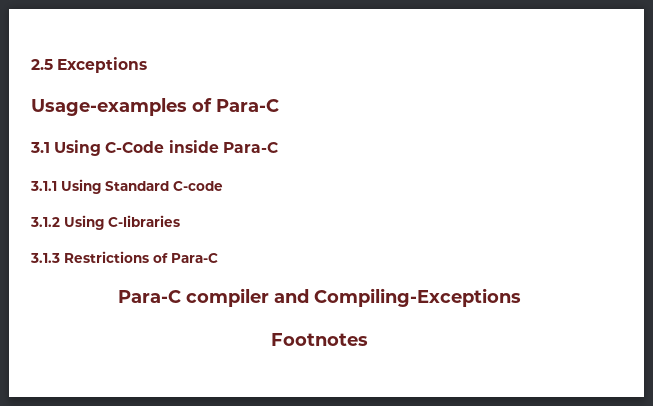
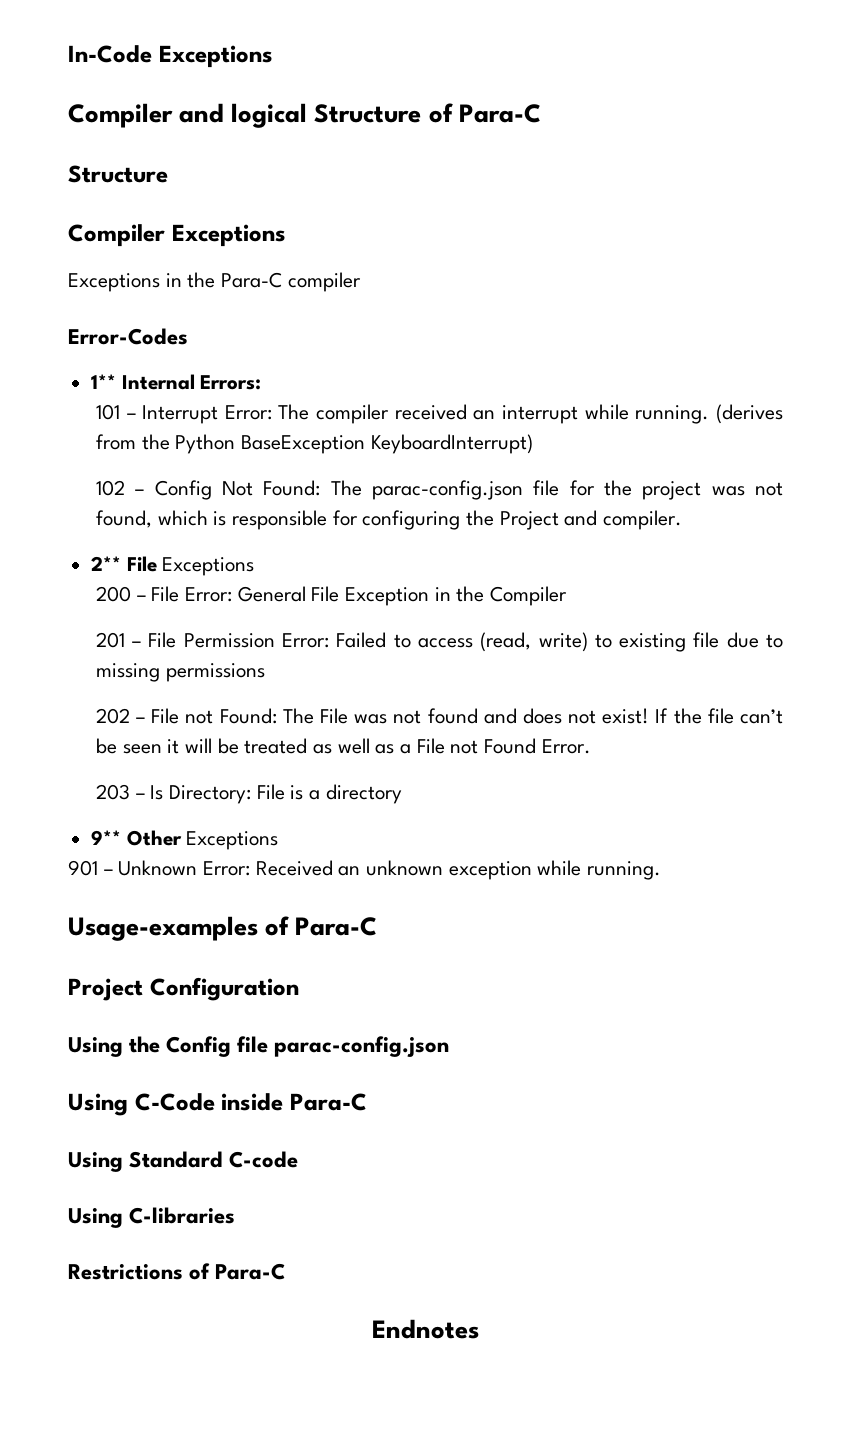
- 2.5 Exceptions
+ In-Code Exceptions
+ Compiler and logical Structure of Para-C
+ Structure
+ Compiler Exceptions
+ Exceptions in the Para-C compiler
+ Error-Codes
+ 1** Internal Errors:
+ 101 – Interrupt Error: The compiler received an interrupt while running. (derives from the Python BaseException KeyboardInterrupt)
+ 102 – Config Not Found: The parac-config.json file for the project was not found, which is responsible for configuring the Project and compiler.
+ 2** File Exceptions
+ 200 – File Error: General File Exception in the Compiler
+ 201 – File Permission Error: Failed to access (read, write) to existing file due to missing permissions
+ 202 – File not Found: The File was not found and does not exist! If the file can’t be seen it will be treated as well as a File not Found Error.
+ 203 – Is Directory: File is a directory
+ 9** Other Exceptions
+ 901 – Unknown Error: Received an unknown exception while running.
  Usage-examples of Para-C
- 3.1 Using C-Code inside Para-C
+ Project Configuration
+ Using the Config file parac-config.json
+ Using C-Code inside Para-C
- 3.1.1 Using Standard C-code
+ Using Standard C-code
- 3.1.2 Using C-libraries
+ Using C-libraries
- 3.1.3 Restrictions of Para-C
+ Restrictions of Para-C
- Para-C compiler and Compiling-Exceptions
- Footnotes
+ Endnotes

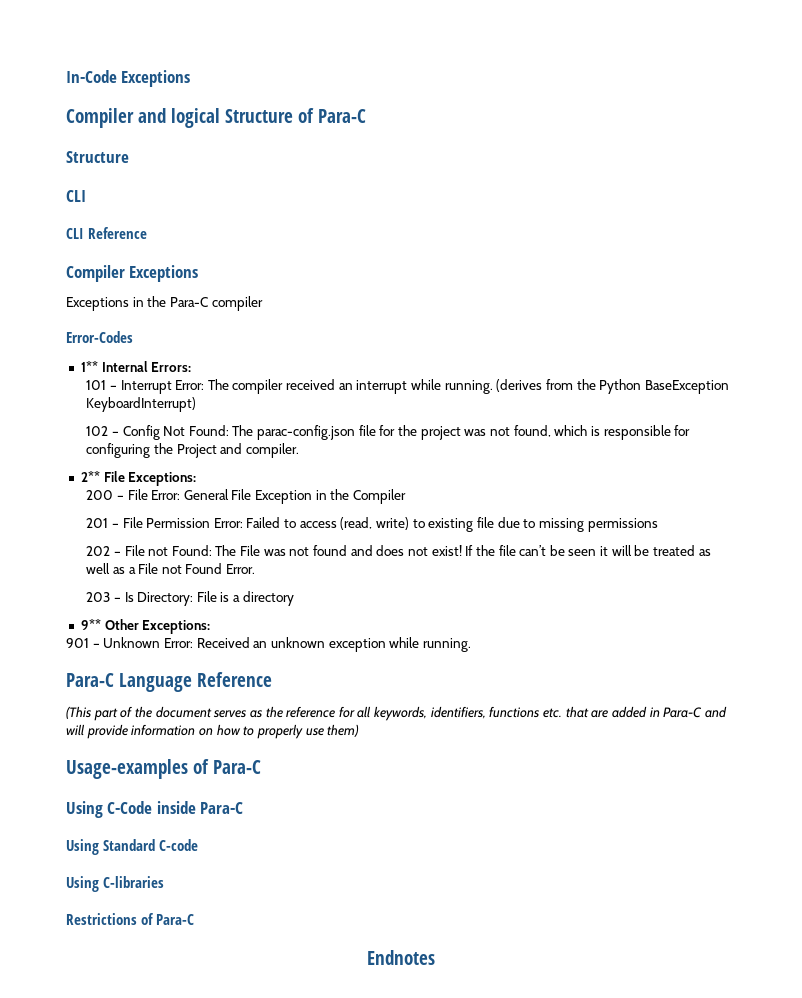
  Compiler and logical Structure of Para-C
  Structure
+ CLI
+ CLI Reference
- 2** File Exceptions
+ 2** File Exceptions:
- 9** Other Exceptions
+ 9** Other Exceptions:
+ Para-C Language Reference
+ (This part of the document serves as the reference for all keywords, identifiers, functions etc. that are added in Para-C and will provide information on how to properly use them)
  Usage-examples of Para-C
- Project Configuration
- Using the Config file parac-config.json

